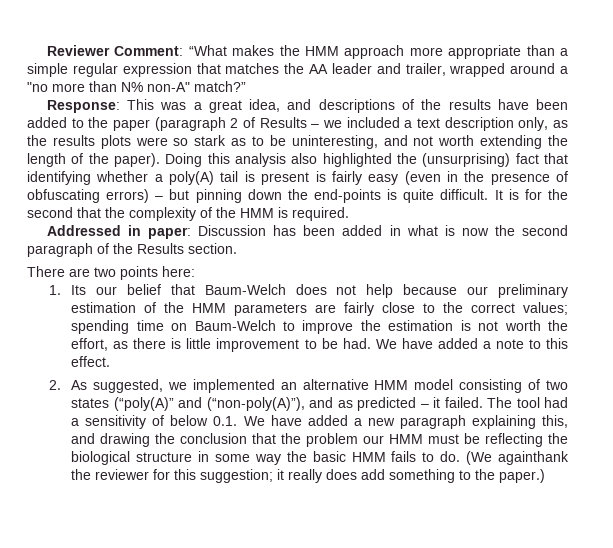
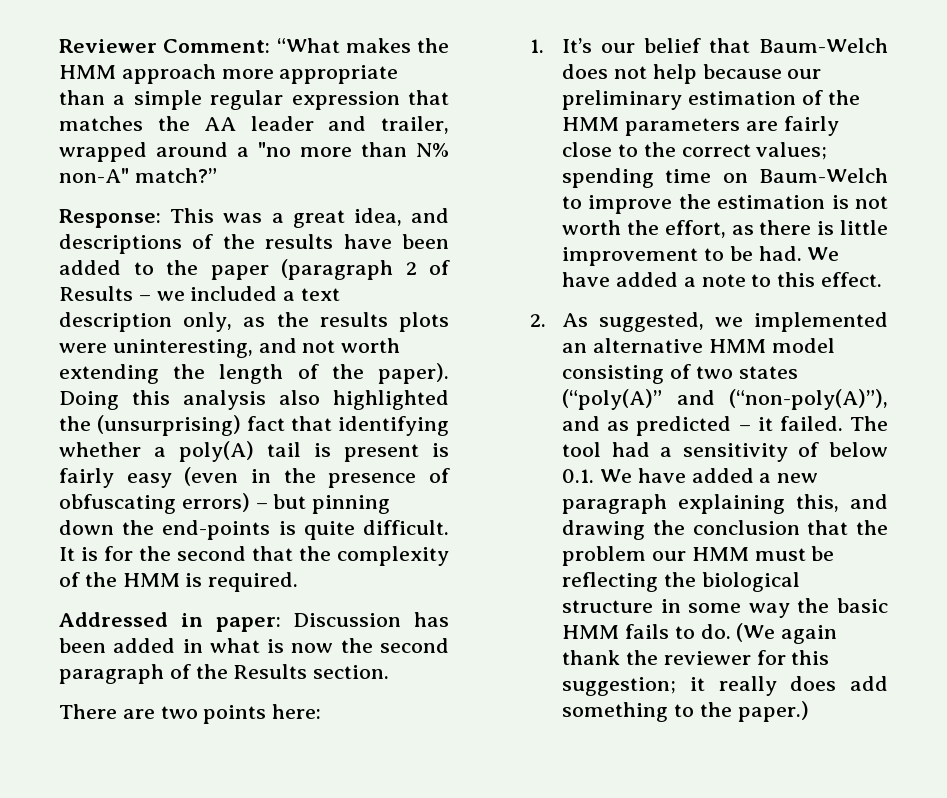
- Response: This was a great idea, and descriptions of the results have been added to the paper (paragraph 2 of Results – we included a text description only, as the results plots were so stark as to be uninteresting, and not worth extending the length of the paper).
+ Response: This was a great idea, and descriptions of the results have been added to the paper (paragraph 2 of Results – we included a text description only, as the results plots were uninteresting, and not worth extending the length of the paper).
- 1. Its our belief that Baum-Welch does not help because our preliminary estimation of the HMM parameters are fairly close to the correct values; spending time on Baum-Welch to improve the estimation is not worth the effort, as there is little improvement to be had.
+ 1. It’s our belief that Baum-Welch does not help because our preliminary estimation of the HMM parameters are fairly close to the correct values; spending time on Baum-Welch to improve the estimation is not worth the effort, as there is little improvement to be had.
- (We againthank the reviewer for this suggestion; it really does add something to the paper.)
+ (We again thank the reviewer for this suggestion; it really does add something to the paper.)

